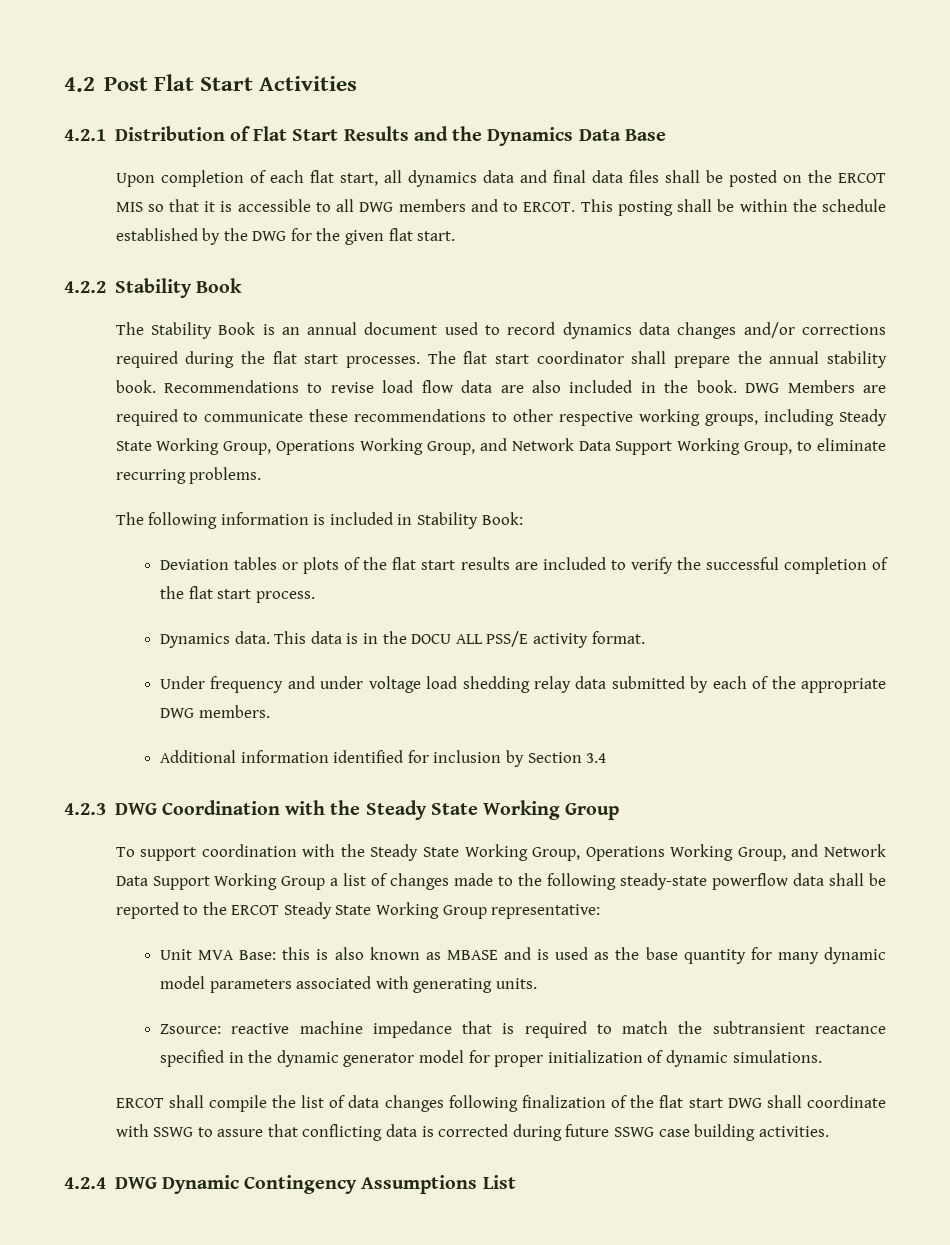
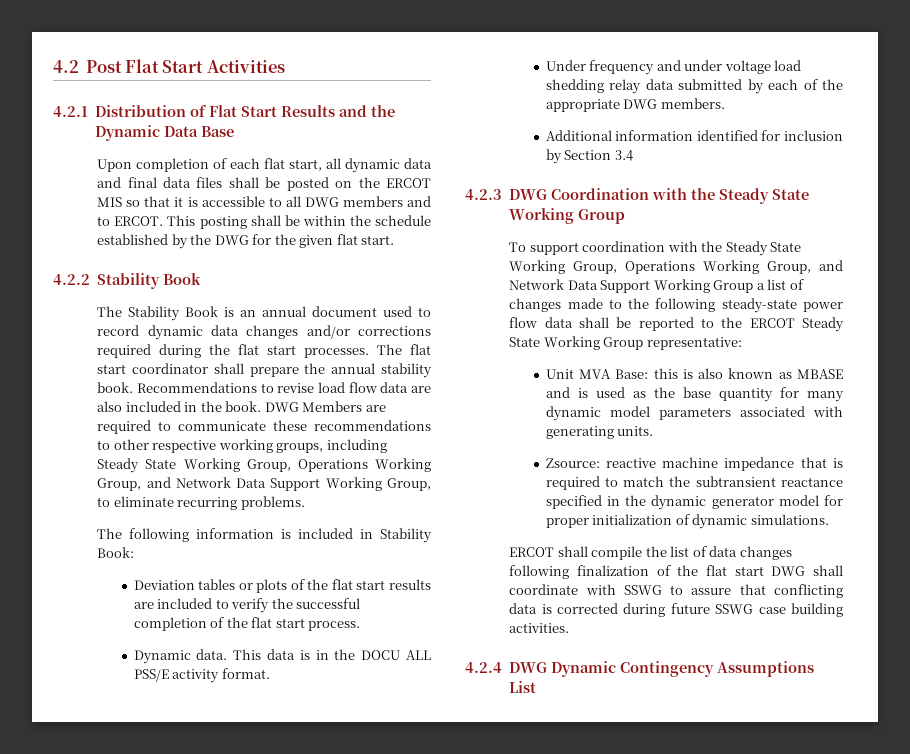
- 4.2.1 Distribution of Flat Start Results and the Dynamics Data Base
+ 4.2.1 Distribution of Flat Start Results and the Dynamic Data Base
- Upon completion of each flat start, all dynamics data and final data files shall be posted on the ERCOT MIS so that it is accessible to all DWG members and to ERCOT.
+ Upon completion of each flat start, all dynamic data and final data files shall be posted on the ERCOT MIS so that it is accessible to all DWG members and to ERCOT.
- The Stability Book is an annual document used to record dynamics data changes and/or corrections required during the flat start processes.
+ The Stability Book is an annual document used to record dynamic data changes and/or corrections required during the flat start processes.
- Dynamics data.
+ Dynamic data.
- To support coordination with the Steady State Working Group, Operations Working Group, and Network Data Support Working Group a list of changes made to the following steady-state powerflow data shall be reported to the ERCOT Steady State Working Group representative:
+ To support coordination with the Steady State Working Group, Operations Working Group, and Network Data Support Working Group a list of changes made to the following steady-state power flow data shall be reported to the ERCOT Steady State Working Group representative:

